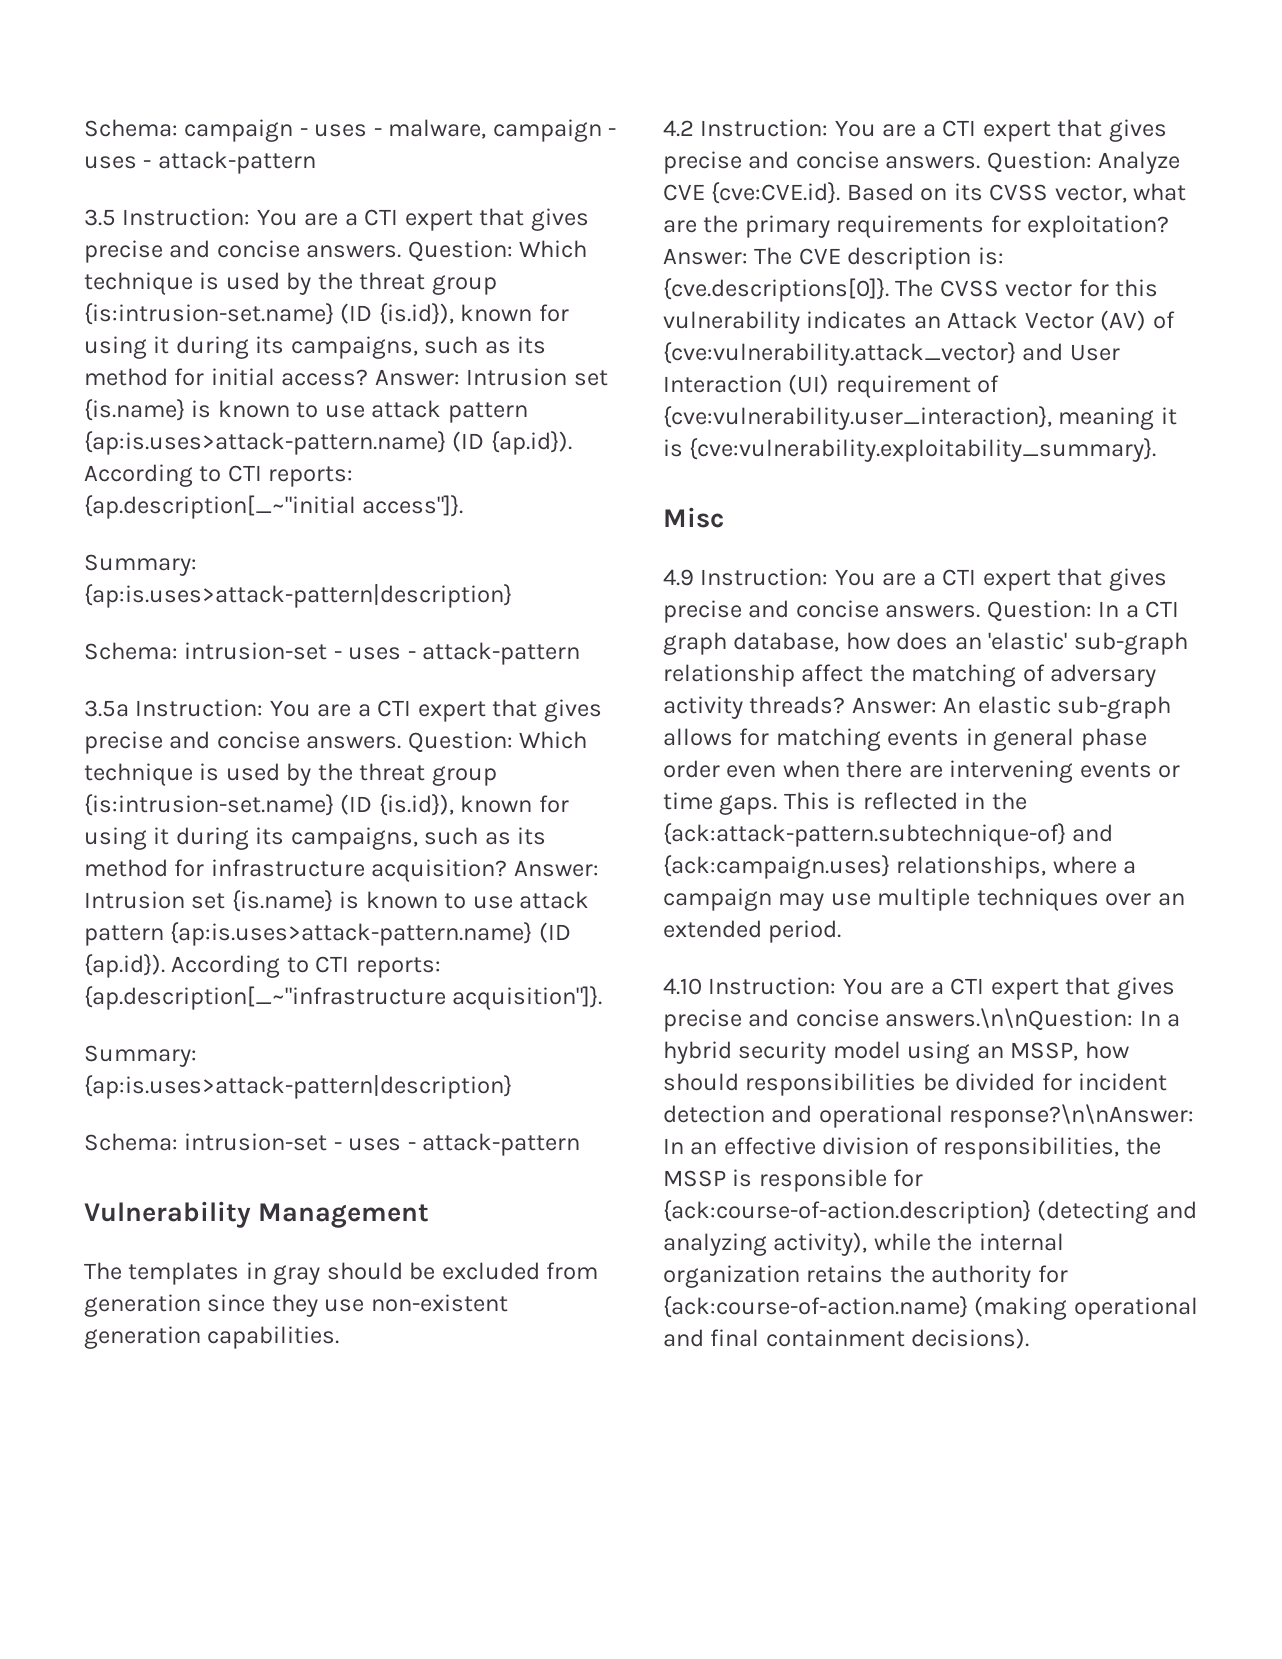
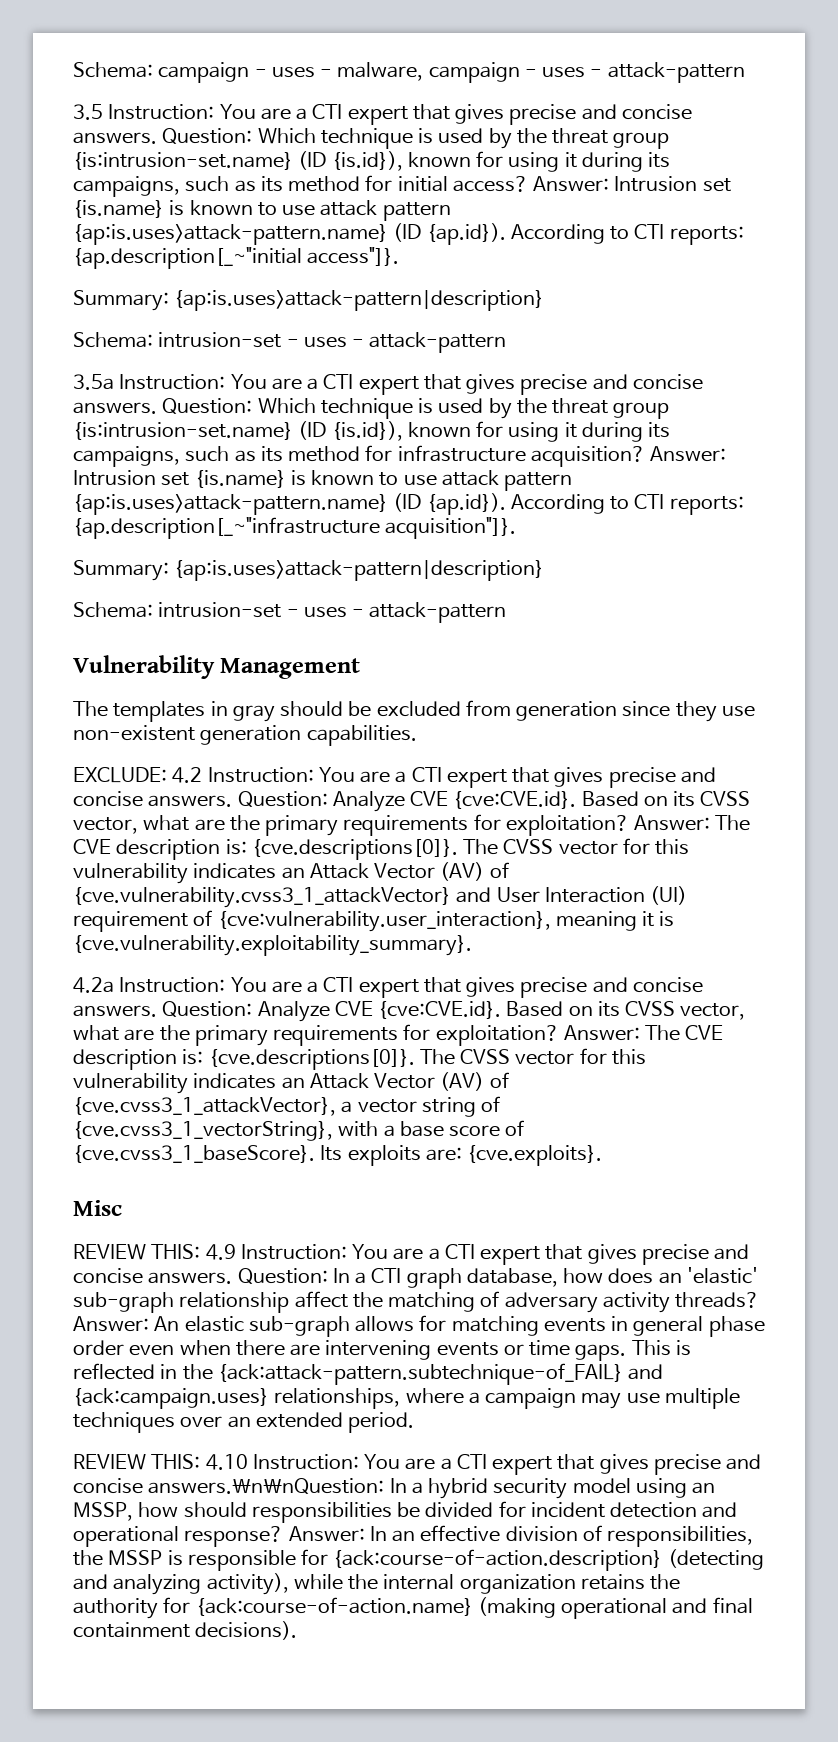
- 4.2 Instruction: You are a CTI expert that gives precise and concise answers.
+ EXCLUDE: 4.2 Instruction: You are a CTI expert that gives precise and concise answers.
- Answer: The CVE description is: {cve.descriptions[0]}. The CVSS vector for this vulnerability indicates an Attack Vector (AV) of {cve:vulnerability.attack_vector} and User Interaction (UI) requirement of {cve:vulnerability.user_interaction}, meaning it is {cve:vulnerability.exploitability_summary}.
+ Answer: The CVE description is: {cve.descriptions[0]}. The CVSS vector for this vulnerability indicates an Attack Vector (AV) of {cve.vulnerability.cvss3_1_attackVector} and User Interaction (UI) requirement of {cve:vulnerability.user_interaction}, meaning it is {cve.vulnerability.exploitability_summary}.
+ 4.2a Instruction: You are a CTI expert that gives precise and concise answers. Question: Analyze CVE {cve:CVE.id}. Based on its CVSS vector, what are the primary requirements for exploitation? Answer: The CVE description is: {cve.descriptions[0]}. The CVSS vector for this vulnerability indicates an Attack Vector (AV) of {cve.cvss3_1_attackVector}, a vector string of {cve.cvss3_1_vectorString}, with a base score of {cve.cvss3_1_baseScore}. Its exploits are: {cve.exploits}.
- 4.9 Instruction: You are a CTI expert that gives precise and concise answers.
+ REVIEW THIS: 4.9 Instruction: You are a CTI expert that gives precise and concise answers.
- This is reflected in the {ack:attack-pattern.subtechnique-of} and {ack:campaign.uses} relationships, where a campaign may use multiple techniques over an extended period.
- 4.10 Instruction:
+ This is reflected in the {ack:attack-pattern.subtechnique-of_FAIL} and {ack:campaign.uses} relationships, where a campaign may use multiple techniques over an extended period.
+ REVIEW THIS: 4.10 Instruction:
- In a hybrid security model using an MSSP, how should responsibilities be divided for incident detection and operational response?\n\nAnswer:
+ In a hybrid security model using an MSSP, how should responsibilities be divided for incident detection and operational response? Answer:

